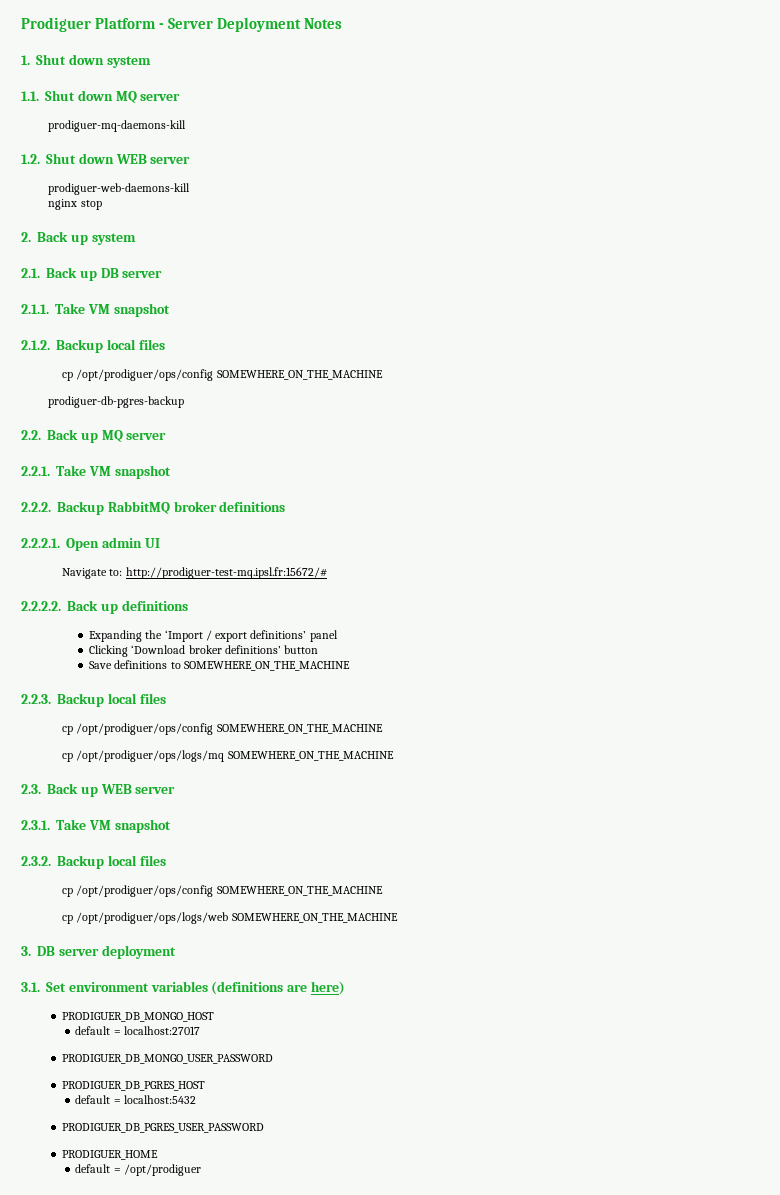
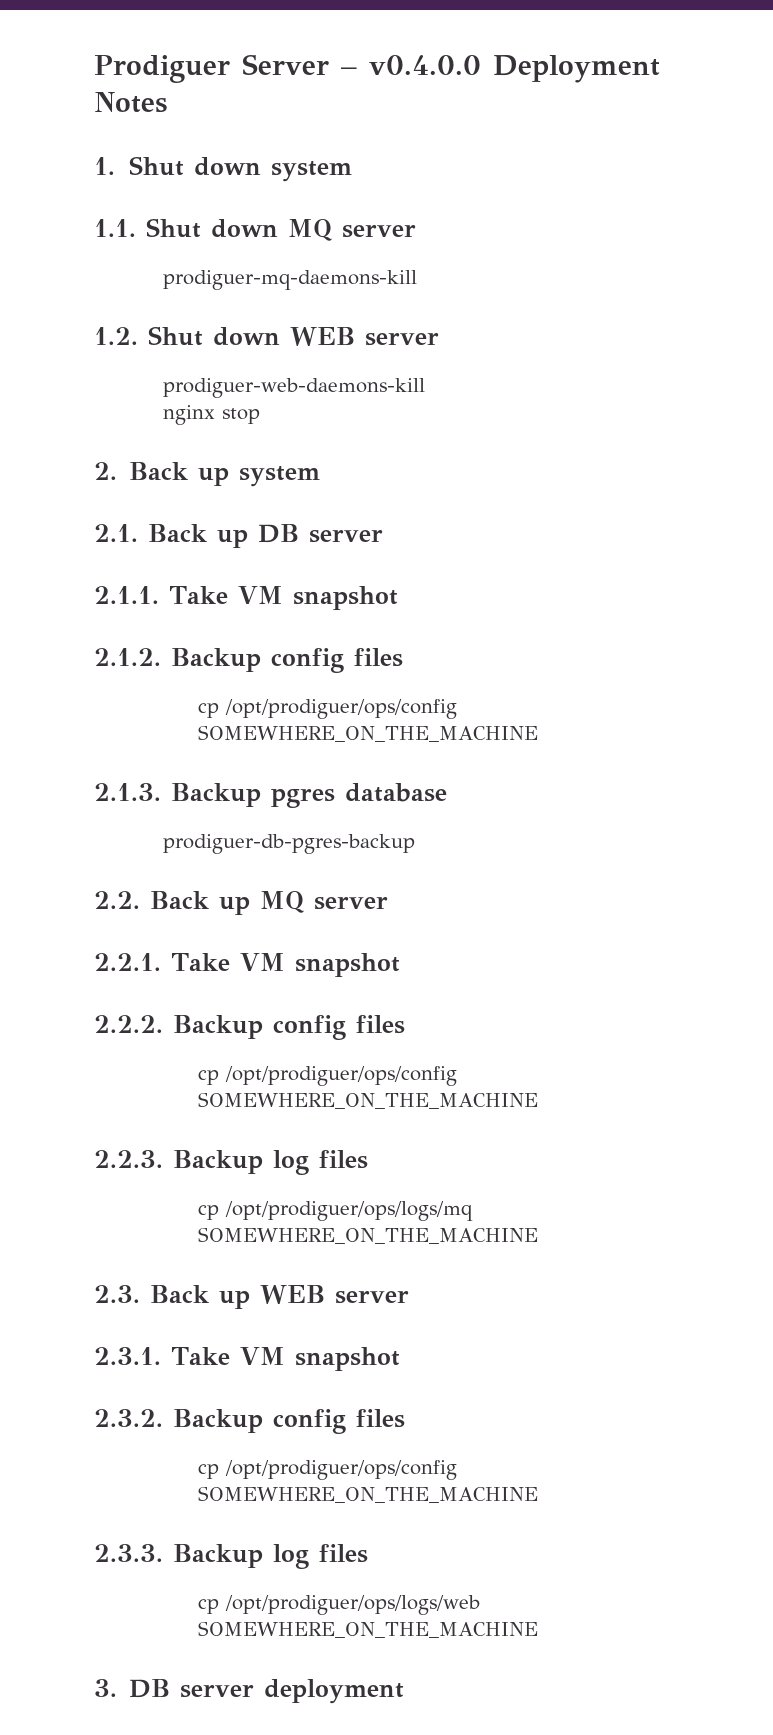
- Prodiguer Platform - Server Deployment Notes
+ Prodiguer Server – v0.4.0.0 Deployment Notes
- 2.1.2. Backup local files
+ 2.1.2. Backup config files
  cp /opt/prodiguer/ops/config SOMEWHERE_ON_THE_MACHINE
+ 2.1.3. Backup pgres database
- 2.2.2. Backup RabbitMQ broker definitions
- 2.2.2.1. Open admin UI
- Navigate to: http://prodiguer-test-mq.ipsl.fr:15672/#
- 2.2.2.2. Back up definitions
- Expanding the ‘Import / export definitions’ panel
- Clicking ‘Download broker definitions’ button
- Save definitions to SOMEWHERE_ON_THE_MACHINE
- 2.2.3. Backup local files
+ 2.2.2. Backup config files
  cp /opt/prodiguer/ops/config SOMEWHERE_ON_THE_MACHINE
+ 2.2.3. Backup log files
- 2.3.2. Backup local files
+ 2.3.2. Backup config files
  cp /opt/prodiguer/ops/config SOMEWHERE_ON_THE_MACHINE
+ 2.3.3. Backup log files
- 3.1. Set environment variables (definitions are here)
- PRODIGUER_DB_MONGO_HOST
- default = localhost:27017
- PRODIGUER_DB_MONGO_USER_PASSWORD
- PRODIGUER_DB_PGRES_HOST
- default = localhost:5432
- PRODIGUER_DB_PGRES_USER_PASSWORD
- PRODIGUER_HOME
- default = /opt/prodiguer

